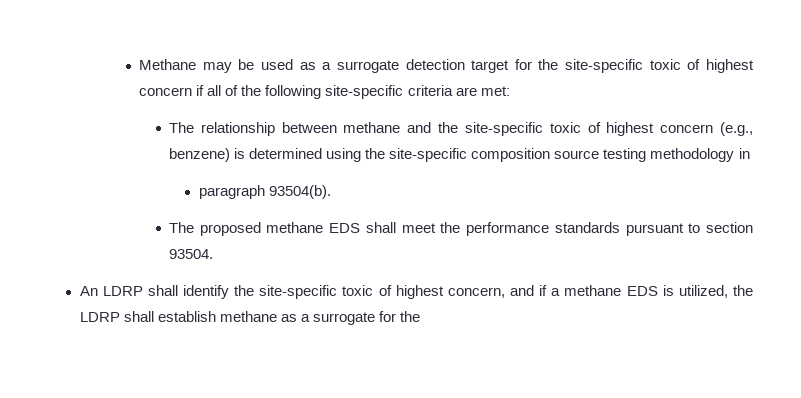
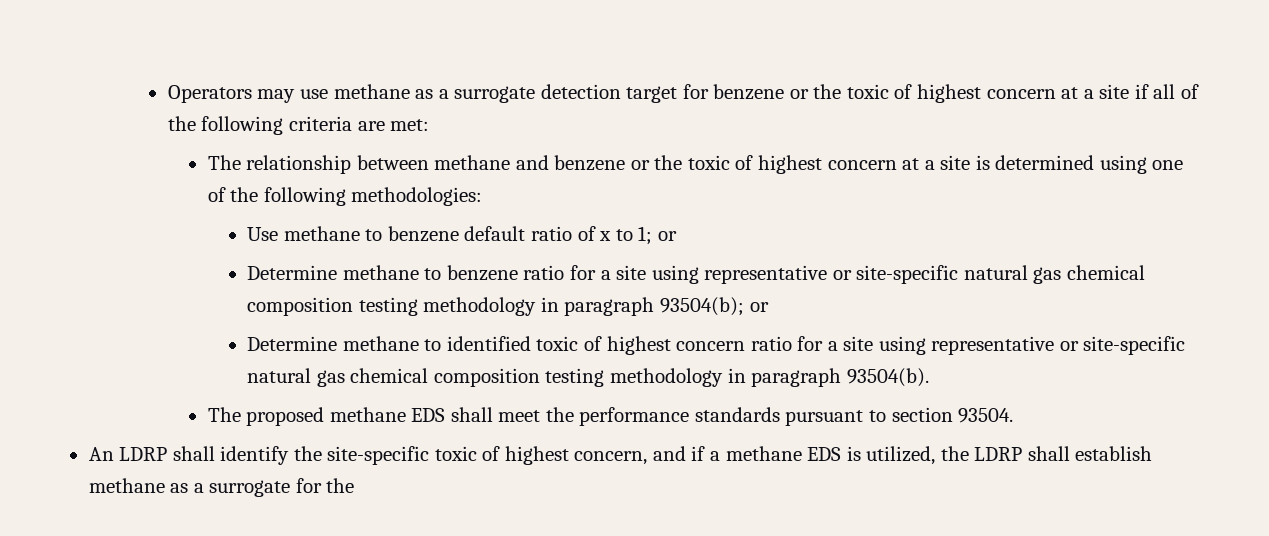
- Methane may be used as a surrogate detection target for the site-specific toxic of highest concern if all of the following site-specific criteria are met:
+ Operators may use methane as a surrogate detection target for benzene or the toxic of highest concern at a site if all of the following criteria are met:
- The relationship between methane and the site-specific toxic of highest concern (e.g., benzene) is determined using the site-specific composition source testing methodology in
- paragraph 93504(b).
+ The relationship between methane and benzene or the toxic of highest concern at a site is determined using one of the following methodologies:
+ Use methane to benzene default ratio of x to 1; or
+ Determine methane to benzene ratio for a site using representative or site-specific natural gas chemical composition testing methodology in paragraph 93504(b); or
+ Determine methane to identified toxic of highest concern ratio for a site using representative or site-specific natural gas chemical composition testing methodology in paragraph 93504(b).

